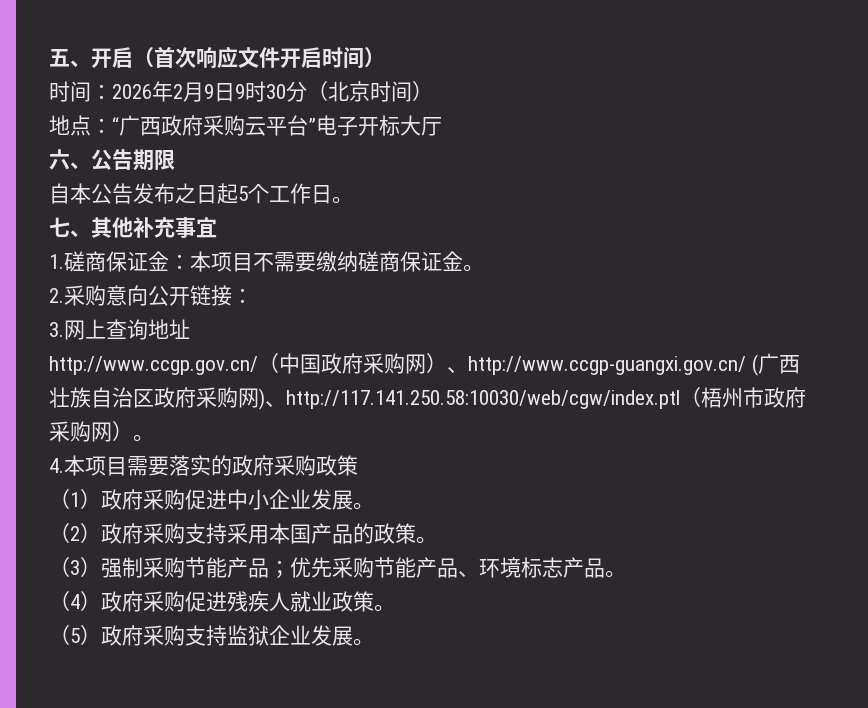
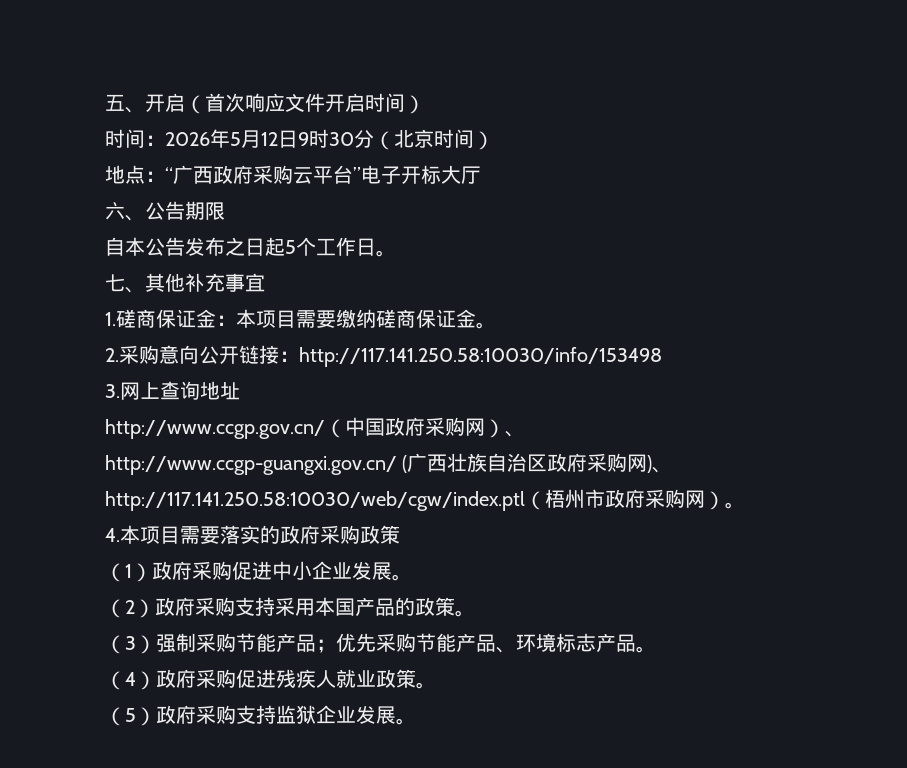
- 时间：2026年2月9日9时30分（北京时间）
+ 时间：2026年5月12日9时30分（北京时间）
- 1.磋商保证金：本项目不需要缴纳磋商保证金。
+ 1.磋商保证金：本项目需要缴纳磋商保证金。
- 2.采购意向公开链接：
+ 2.采购意向公开链接：http://117.141.250.58:10030/info/153498

